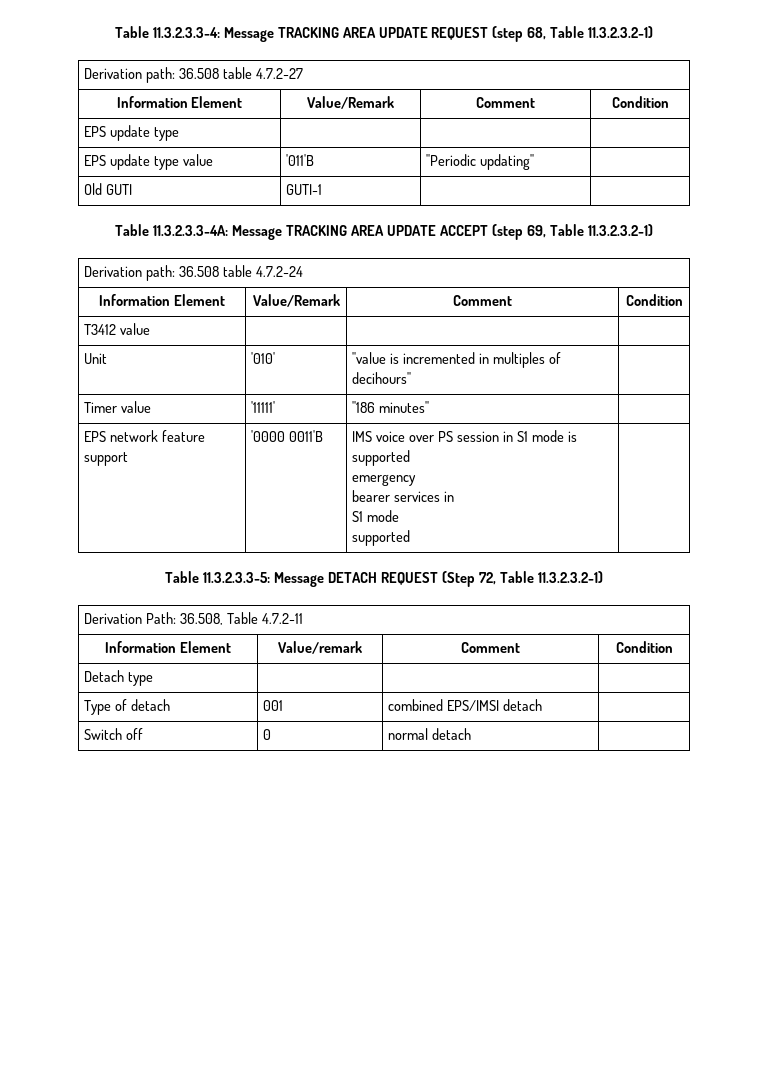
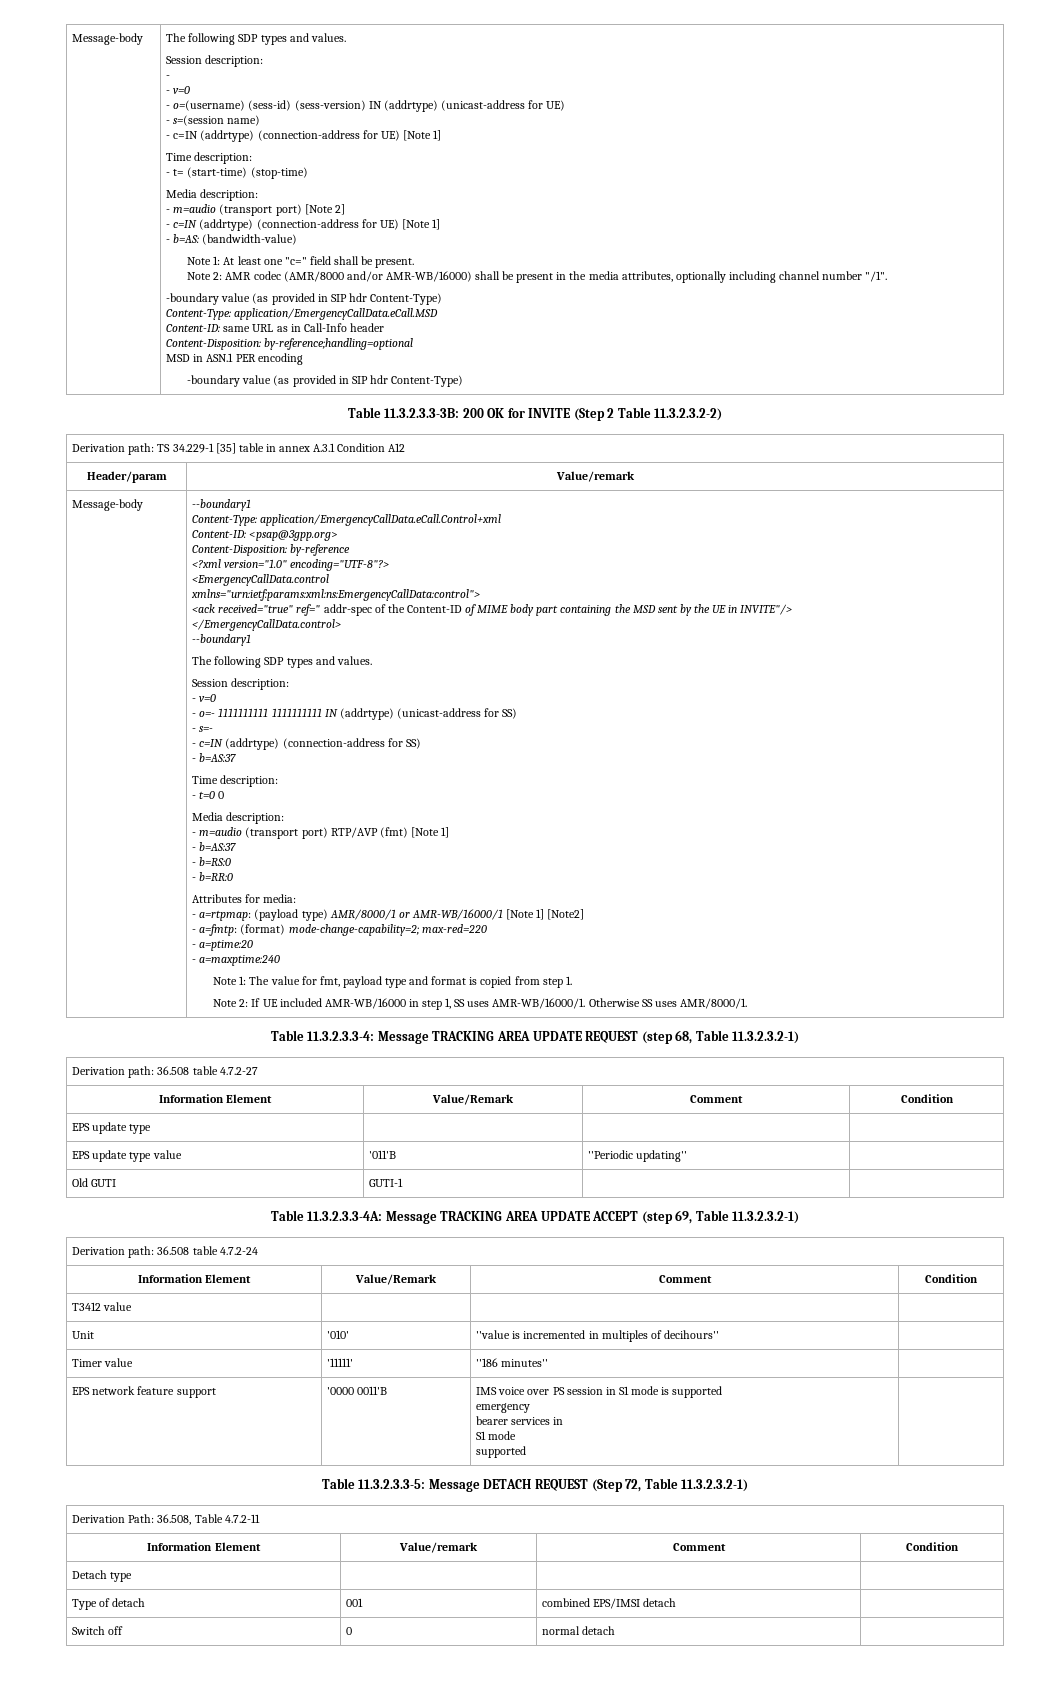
+ Message-body | The following SDP types and values.
+ Session description:
+ -
+ - v=0
+ - o=(username) (sess-id) (sess-version) IN (addrtype) (unicast-address for UE)
+ - s=(session name)
+ - c=IN (addrtype) (connection-address for UE) [Note 1]
+ Time description:
+ - t= (start-time) (stop-time)
+ Media description:
+ - m=audio (transport port) [Note 2]
+ - c=IN (addrtype) (connection-address for UE) [Note 1]
+ - b=AS: (bandwidth-value)
+ Note 1: At least one "c=" field shall be present.
+ Note 2: AMR codec (AMR/8000 and/or AMR-WB/16000) shall be present in the media attributes, optionally including channel number "/1".
+ -boundary value (as provided in SIP hdr Content-Type)
+ Content-Type: application/EmergencyCallData.eCall.MSD
+ Content-ID: same URL as in Call-Info header
+ Content-Disposition: by-reference;handling=optional
+ MSD in ASN.1 PER encoding
+ -boundary value (as provided in SIP hdr Content-Type)
+ Table 11.3.2.3.3-3B: 200 OK for INVITE (Step 2 Table 11.3.2.3.2-2)
+ Derivation path: TS 34.229-1 [35] table in annex A.3.1 Condition A12
+ Header/param | Value/remark
+ Message-body | --boundary1
+ Content-Type: application/EmergencyCallData.eCall.Control+xml
+ Content-ID: <psap@3gpp.org>
+ Content-Disposition: by-reference
+ <?xml version="1.0" encoding="UTF-8"?>
+ <EmergencyCallData.control
+ xmlns="urn:ietf:params:xml:ns:EmergencyCallData:control">
+ <ack received="true" ref=" addr-spec of the Content-ID of MIME body part containing the MSD sent by the UE in INVITE"/>
+ </EmergencyCallData.control>
+ --boundary1
+ The following SDP types and values.
+ Session description:
+ - v=0
+ - o=- 1111111111 1111111111 IN (addrtype) (unicast-address for SS)
+ - s=-
+ - c=IN (addrtype) (connection-address for SS)
+ - b=AS:37
+ Time description:
+ - t=0 0
+ Media description:
+ - m=audio (transport port) RTP/AVP (fmt) [Note 1]
+ - b=AS:37
+ - b=RS:0
+ - b=RR:0
+ Attributes for media:
+ - a=rtpmap: (payload type) AMR/8000/1 or AMR-WB/16000/1 [Note 1] [Note2]
+ - a=fmtp: (format) mode-change-capability=2; max-red=220
+ - a=ptime:20
+ - a=maxptime:240
+ Note 1: The value for fmt, payload type and format is copied from step 1.
+ Note 2: If UE included AMR-WB/16000 in step 1, SS uses AMR-WB/16000/1. Otherwise SS uses AMR/8000/1.

